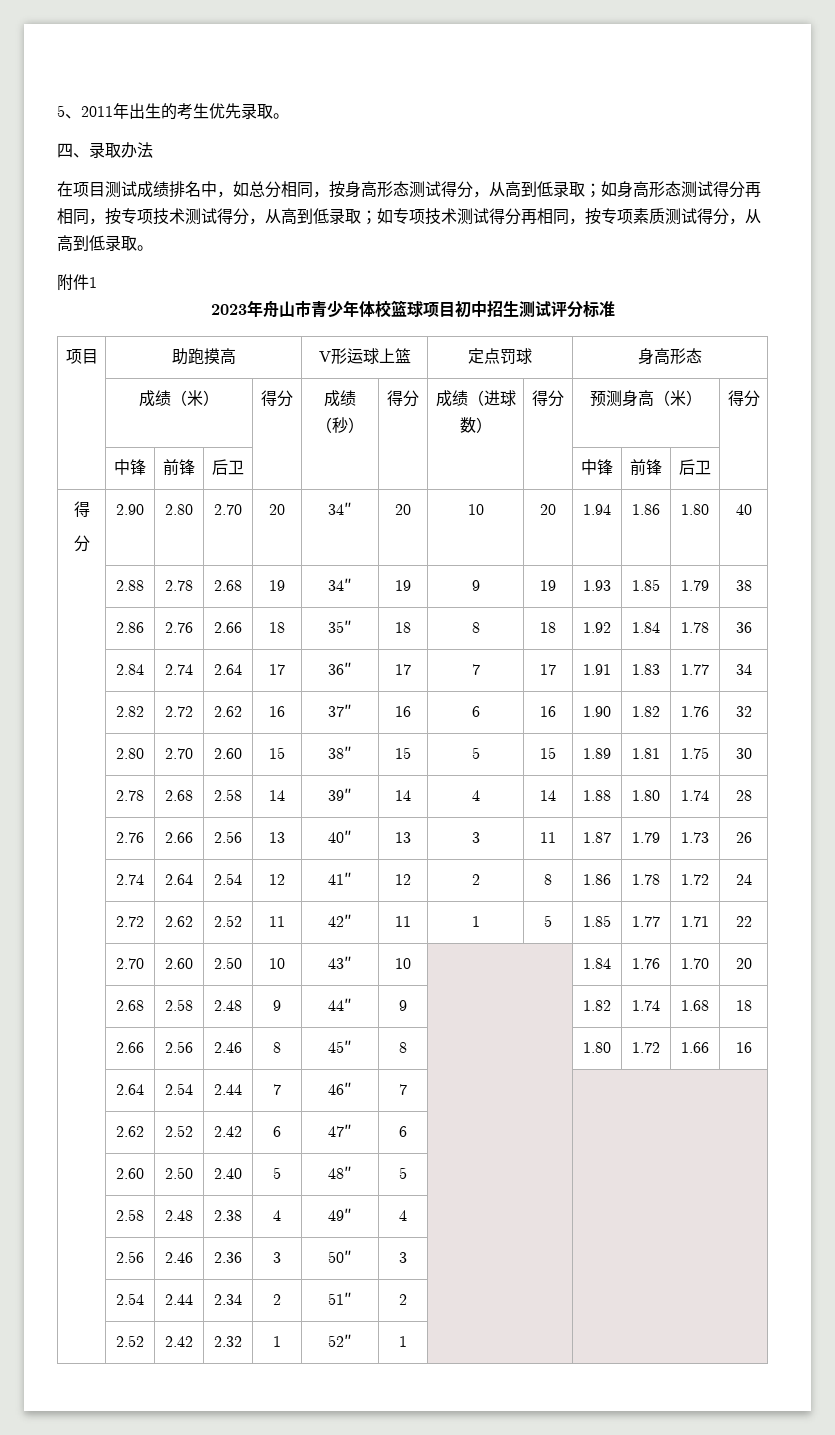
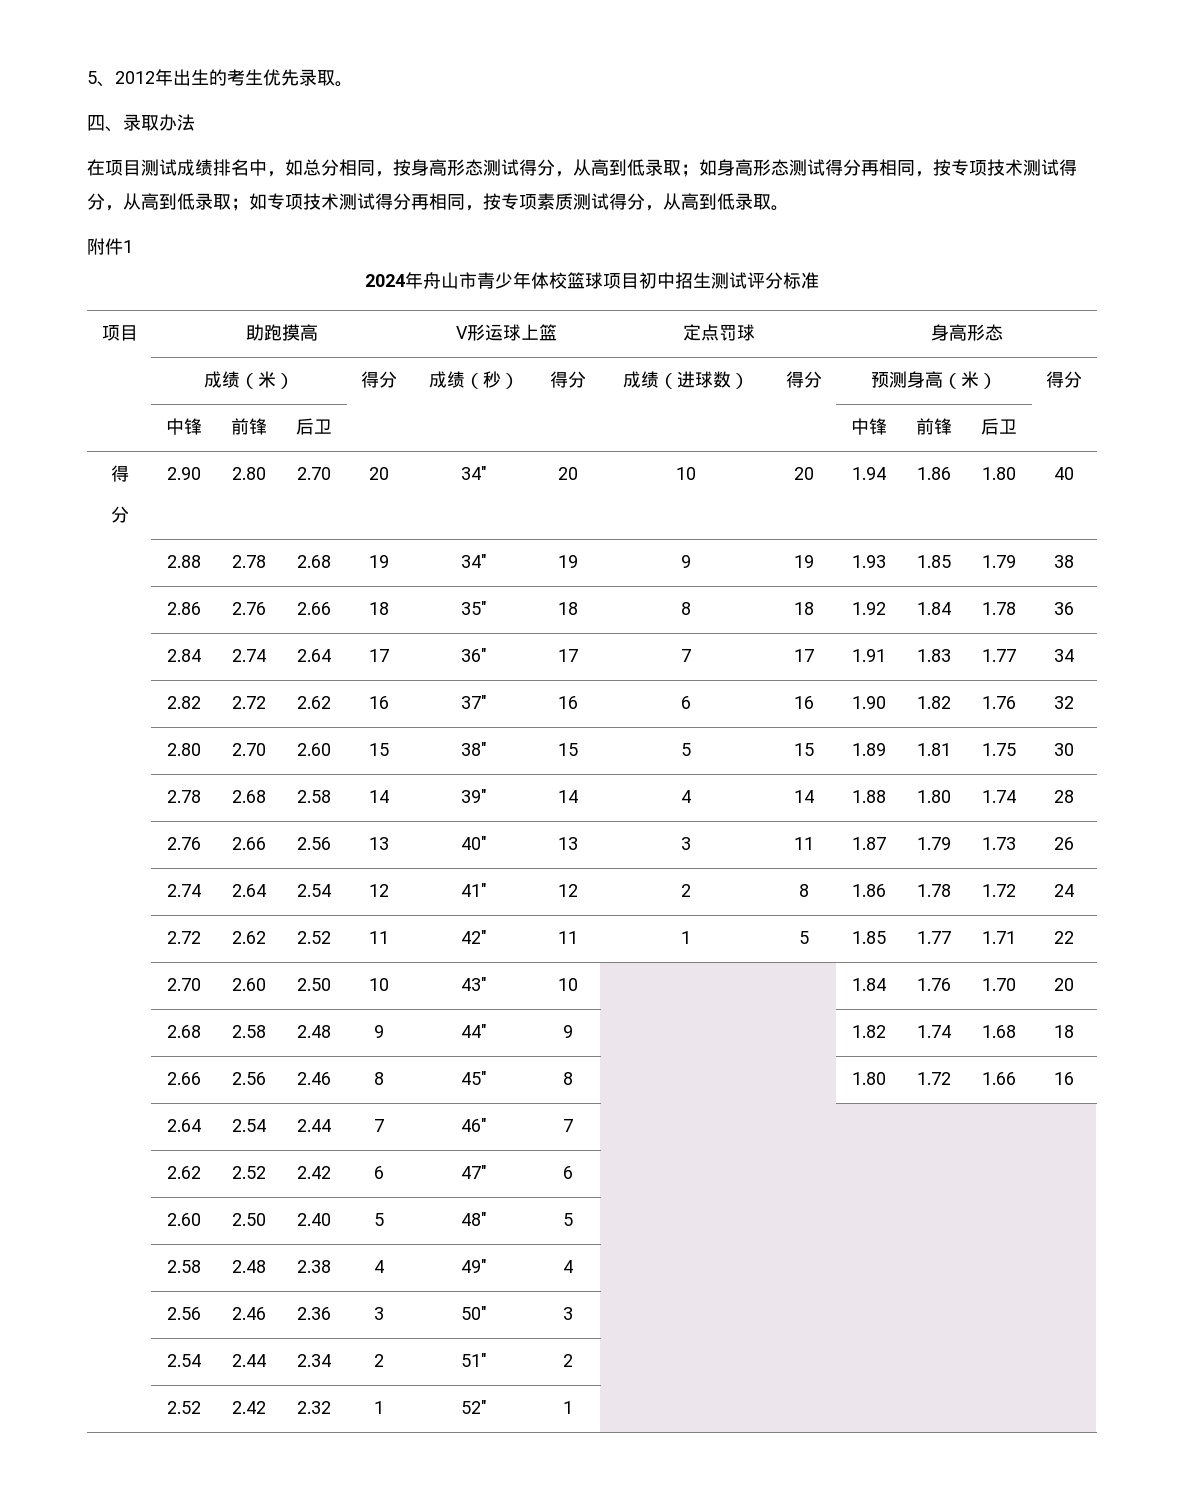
- 5、2011年出生的考生优先录取。
+ 5、2012年出生的考生优先录取。
- 2023年舟山市青少年体校篮球项目初中招生测试评分标准
+ 2024年舟山市青少年体校篮球项目初中招生测试评分标准

